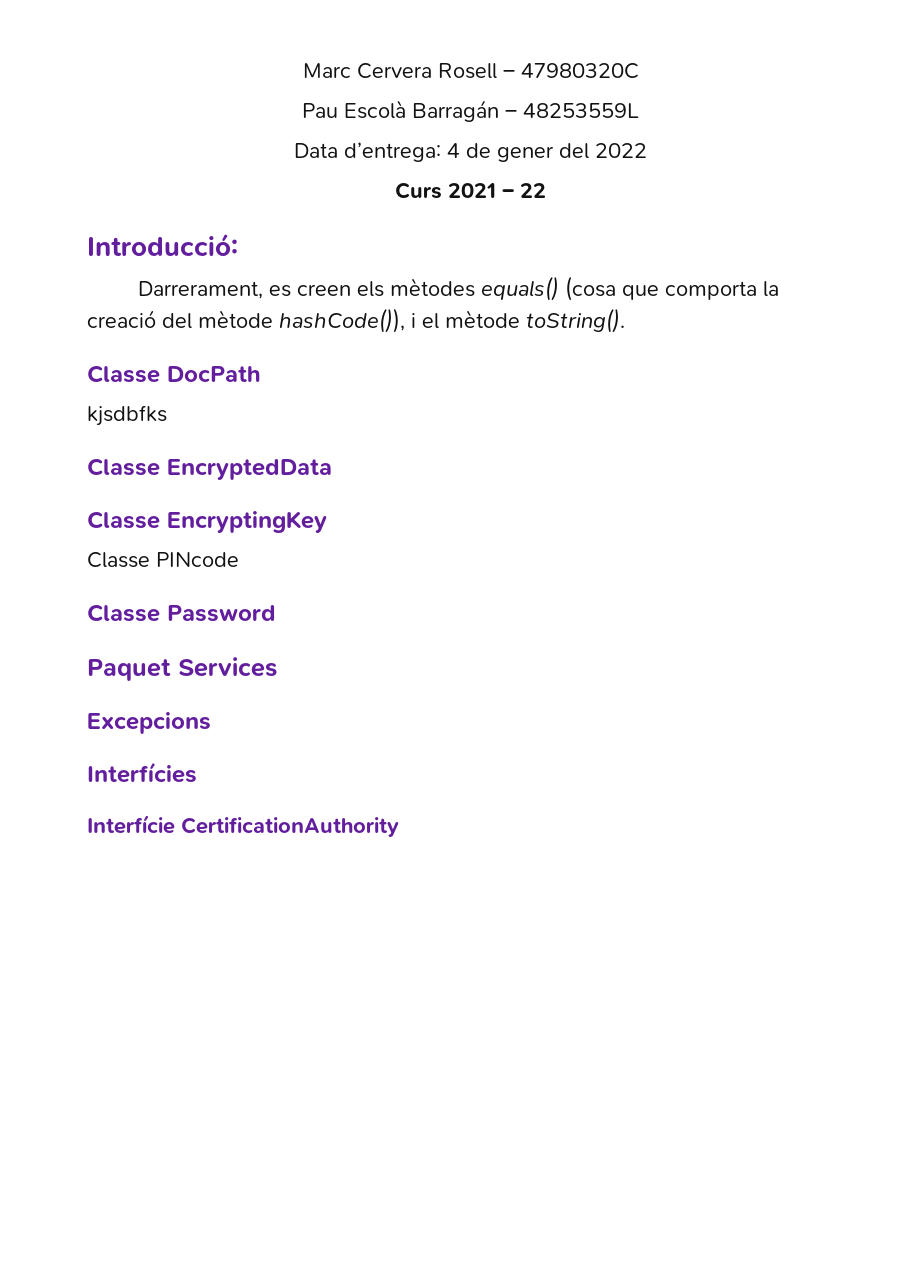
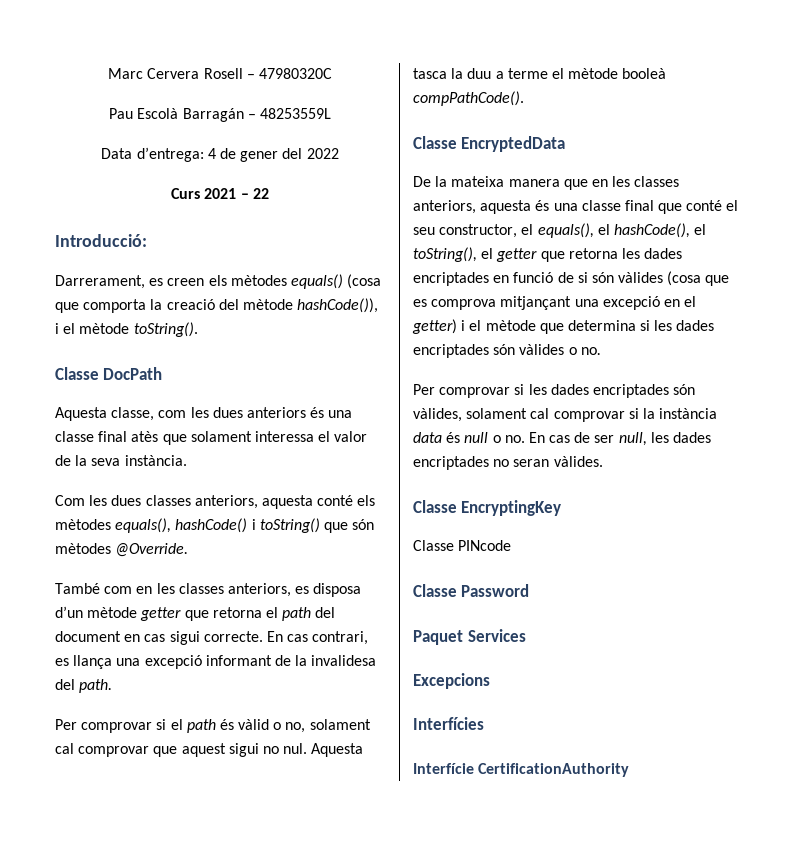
- kjsdbfks
+ Aquesta classe, com les dues anteriors és una classe final atès que solament interessa el valor de la seva instància.
+ Com les dues classes anteriors, aquesta conté els mètodes equals(), hashCode() i toString() que són mètodes @Override.
+ També com en les classes anteriors, es disposa d’un mètode getter que retorna el path del document en cas sigui correcte. En cas contrari, es llança una excepció informant de la invalidesa del path.
+ Per comprovar si el path és vàlid o no, solament cal comprovar que aquest sigui no nul. Aquesta tasca la duu a terme el mètode booleà compPathCode().
  Classe EncryptedData
+ De la mateixa manera que en les classes anteriors, aquesta és una classe final que conté el seu constructor, el equals(), el hashCode(), el toString(), el getter que retorna les dades encriptades en funció de si són vàlides (cosa que es comprova mitjançant una excepció en el getter) i el mètode que determina si les dades encriptades són vàlides o no.
+ Per comprovar si les dades encriptades són vàlides, solament cal comprovar si la instància data és null o no. En cas de ser null, les dades encriptades no seran vàlides.

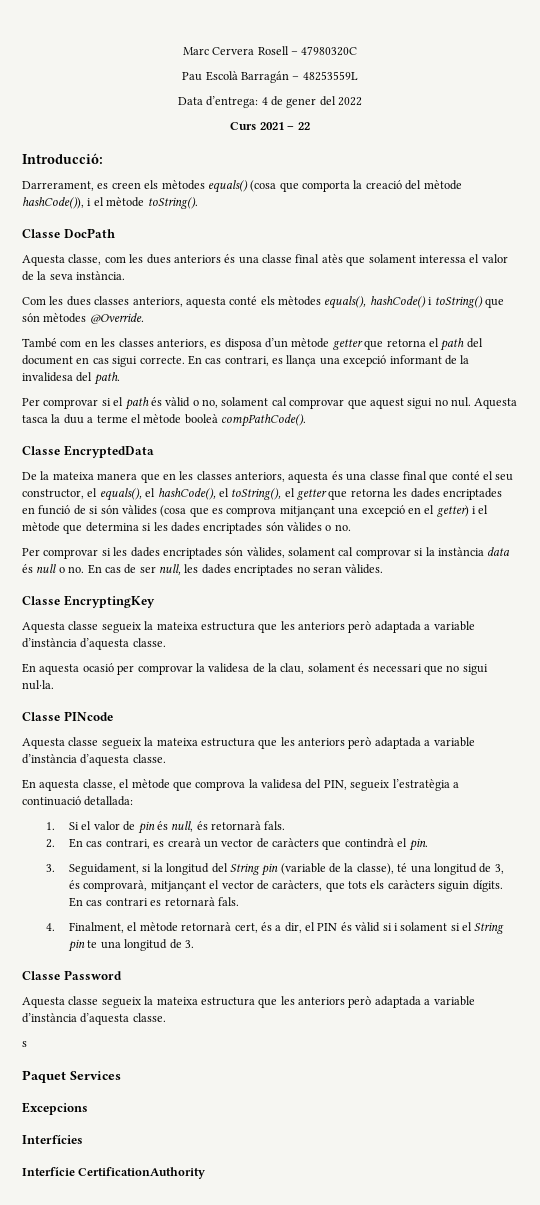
  Classe EncryptingKey
+ Aquesta classe segueix la mateixa estructura que les anteriors però adaptada a variable d’instància d’aquesta classe.
+ En aquesta ocasió per comprovar la validesa de la clau, solament és necessari que no sigui nul·la.
  Classe PINcode
+ Aquesta classe segueix la mateixa estructura que les anteriors però adaptada a variable d’instància d’aquesta classe.
+ En aquesta classe, el mètode que comprova la validesa del PIN, segueix l’estratègia a continuació detallada:
+ 1. Si el valor de pin és null, és retornarà fals.
+ 2. En cas contrari, es crearà un vector de caràcters que contindrà el pin.
+ 3. Seguidament, si la longitud del String pin (variable de la classe), té una longitud de 3, és comprovarà, mitjançant el vector de caràcters, que tots els caràcters siguin dígits. En cas contrari es retornarà fals.
+ 4. Finalment, el mètode retornarà cert, és a dir, el PIN és vàlid si i solament si el String pin te una longitud de 3.
  Classe Password
+ Aquesta classe segueix la mateixa estructura que les anteriors però adaptada a variable d’instància d’aquesta classe.
+ s

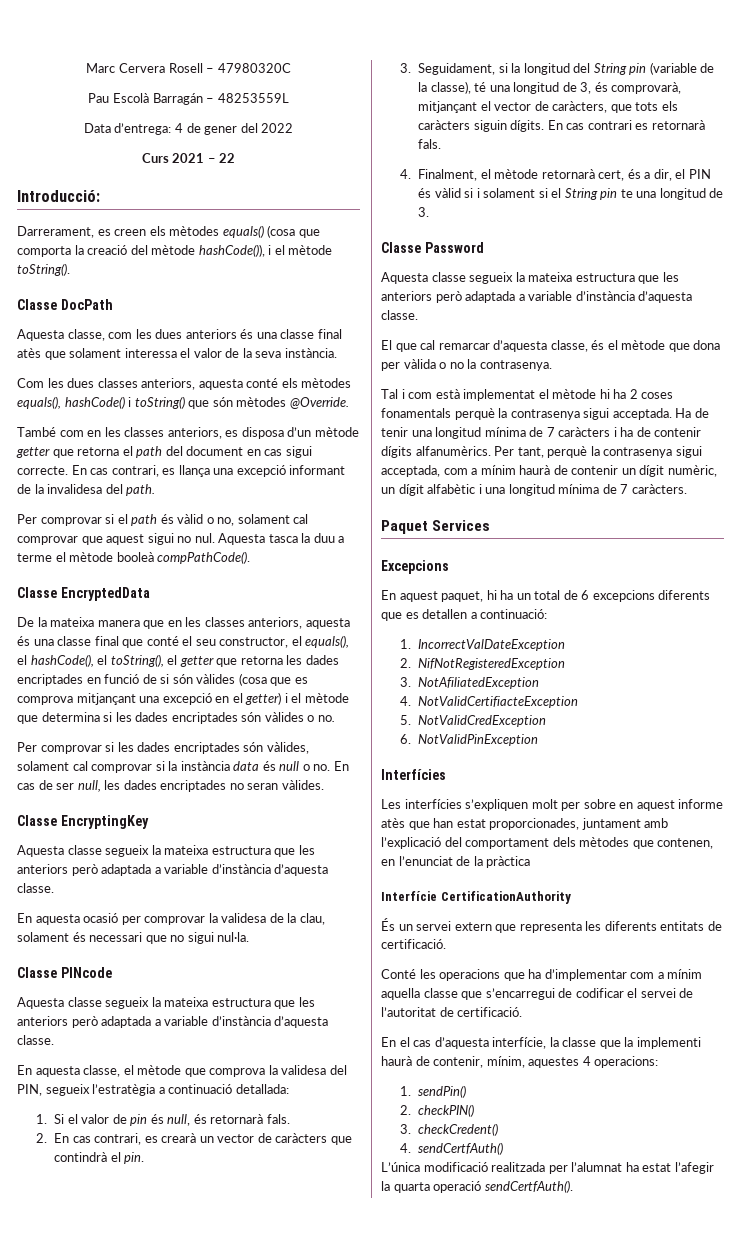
- s
+ El que cal remarcar d’aquesta classe, és el mètode que dona per vàlida o no la contrasenya.
+ Tal i com està implementat el mètode hi ha 2 coses fonamentals perquè la contrasenya sigui acceptada. Ha de tenir una longitud mínima de 7 caràcters i ha de contenir dígits alfanumèrics. Per tant, perquè la contrasenya sigui acceptada, com a mínim haurà de contenir un dígit numèric, un dígit alfabètic i una longitud mínima de 7 caràcters.
  Paquet Services
  Excepcions
+ En aquest paquet, hi ha un total de 6 excepcions diferents que es detallen a continuació:
+ 1. IncorrectValDateException
+ 2. NifNotRegisteredException
+ 3. NotAfiliatedException
+ 4. NotValidCertifiacteException
+ 5. NotValidCredException
+ 6. NotValidPinException
  Interfícies
+ Les interfícies s’expliquen molt per sobre en aquest informe atès que han estat proporcionades, juntament amb l’explicació del comportament dels mètodes que contenen, en l’enunciat de la pràctica
  Interfície CertificationAuthority
+ És un servei extern que representa les diferents entitats de certificació.
+ Conté les operacions que ha d’implementar com a mínim aquella classe que s’encarregui de codificar el servei de l’autoritat de certificació.
+ En el cas d’aquesta interfície, la classe que la implementi haurà de contenir, mínim, aquestes 4 operacions:
+ 1. sendPin()
+ 2. checkPIN()
+ 3. checkCredent()
+ 4. sendCertfAuth()
+ L’única modificació realitzada per l’alumnat ha estat l’afegir la quarta operació sendCertfAuth().

